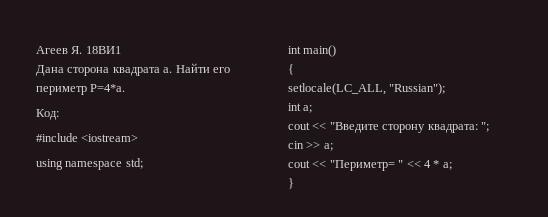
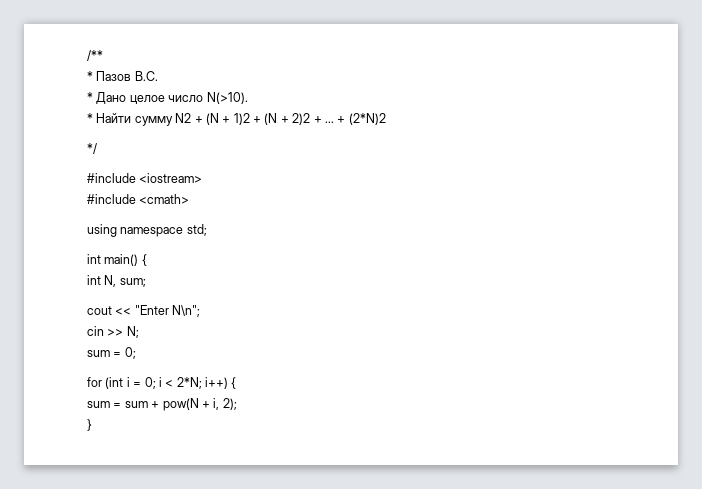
- Агеев Я. 18ВИ1
- Дана сторона квадрата а. Найти его периметр P=4*a.
- Код:
+ /**
+ * Пазов В.С.
+ * Дано целое число N(>10).
+ * Найти сумму N2 + (N + 1)2 + (N + 2)2 + ... + (2*N)2
+ */
+ #include <cmath>
- int main()
- {
- setlocale(LC_ALL, "Russian");
- int a;
- cout << "Введите сторону квадрата: ";
- cin >> a;
- cout << "Периметр= " << 4 * a;
+ int main() {
+ int N, sum;
+ cout << "Enter N\n";
+ cin >> N;
+ sum = 0;
+ for (int i = 0; i < 2*N; i++) {
+ sum = sum + pow(N + i, 2);

